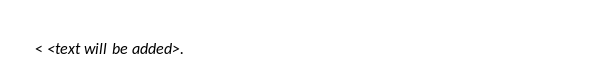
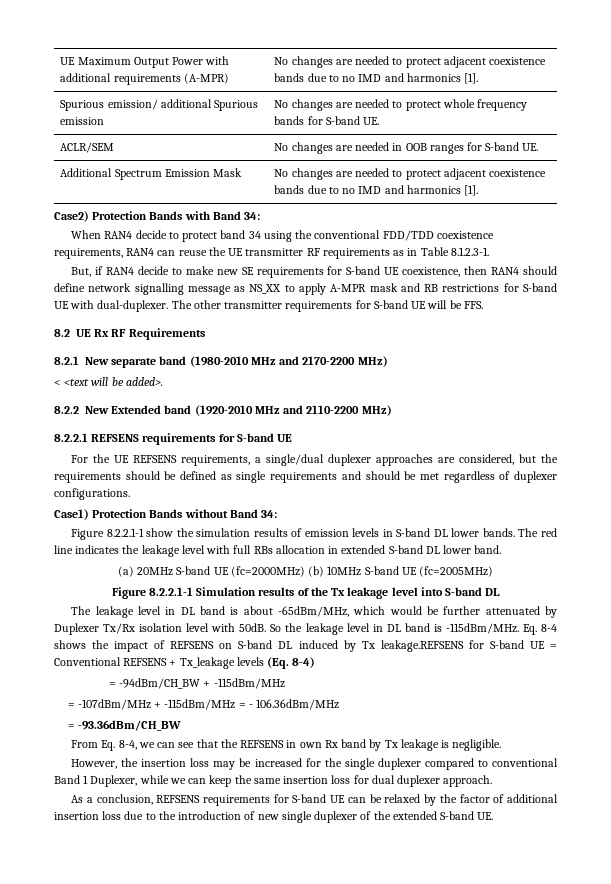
+ UE Maximum Output Power with additional requirements (A-MPR) | No changes are needed to protect adjacent coexistence bands due to no IMD and harmonics [1].
+ Spurious emission/ additional Spurious emission | No changes are needed to protect whole frequency bands for S-band UE.
+ ACLR/SEM | No changes are needed in OOB ranges for S-band UE.
+ Additional Spectrum Emission Mask | No changes are needed to protect adjacent coexistence bands due to no IMD and harmonics [1].
+ Case2) Protection Bands with Band 34:
+ When RAN4 decide to protect band 34 using the conventional FDD/TDD coexistence requirements, RAN4 can reuse the UE transmitter RF requirements as in Table 8.1.2.3-1.
+ But, if RAN4 decide to make new SE requirements for S-band UE coexistence, then RAN4 should define network signalling message as NS_XX to apply A-MPR mask and RB restrictions for S-band UE with dual-duplexer. The other transmitter requirements for S-band UE will be FFS.
+ 8.2 UE Rx RF Requirements
+ 8.2.1 New separate band (1980-2010 MHz and 2170-2200 MHz)
+ 8.2.2 New Extended band (1920-2010 MHz and 2110-2200 MHz)
+ 8.2.2.1 REFSENS requirements for S-band UE
+ For the UE REFSENS requirements, a single/dual duplexer approaches are considered, but the requirements should be defined as single requirements and should be met regardless of duplexer configurations.
+ Case1) Protection Bands without Band 34:
+ Figure 8.2.2.1-1 show the simulation results of emission levels in S-band DL lower bands. The red line indicates the leakage level with full RBs allocation in extended S-band DL lower band.
+ (a) 20MHz S-band UE (fc=2000MHz) (b) 10MHz S-band UE (fc=2005MHz)
+ Figure 8.2.2.1-1 Simulation results of the Tx leakage level into S-band DL
+ The leakage level in DL band is about -65dBm/MHz, which would be further attenuated by Duplexer Tx/Rx isolation level with 50dB. So the leakage level in DL band is -115dBm/MHz. Eq. 8-4 shows the impact of REFSENS on S-band DL induced by Tx leakage.REFSENS for S-band UE = Conventional REFSENS + Tx_leakage levels (Eq. 8-4)
+ = -94dBm/CH_BW + -115dBm/MHz
+ = -107dBm/MHz + -115dBm/MHz = - 106.36dBm/MHz
+ = -93.36dBm/CH_BW
+ From Eq. 8-4, we can see that the REFSENS in own Rx band by Tx leakage is negligible.
+ However, the insertion loss may be increased for the single duplexer compared to conventional Band 1 Duplexer, while we can keep the same insertion loss for dual duplexer approach.
+ As a conclusion, REFSENS requirements for S-band UE can be relaxed by the factor of additional insertion loss due to the introduction of new single duplexer of the extended S-band UE.

